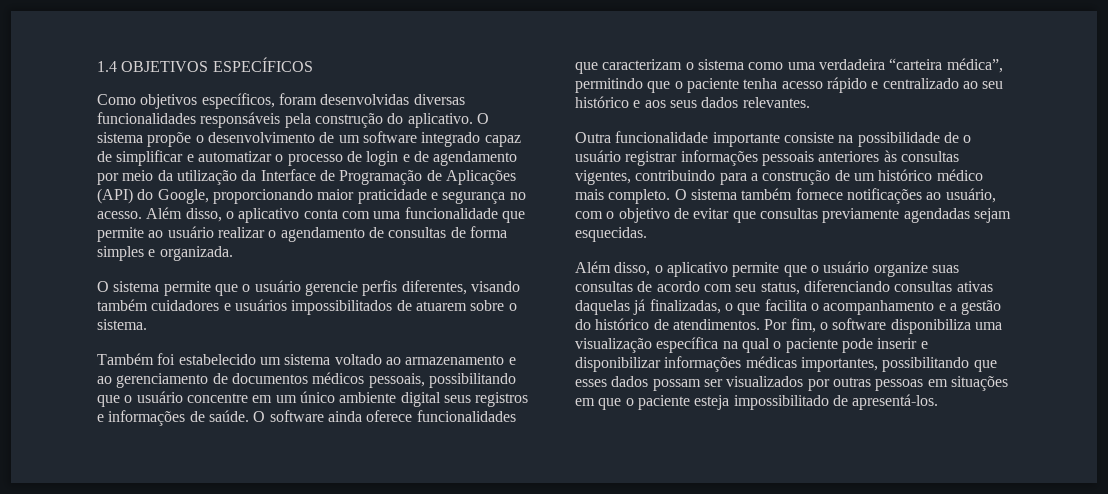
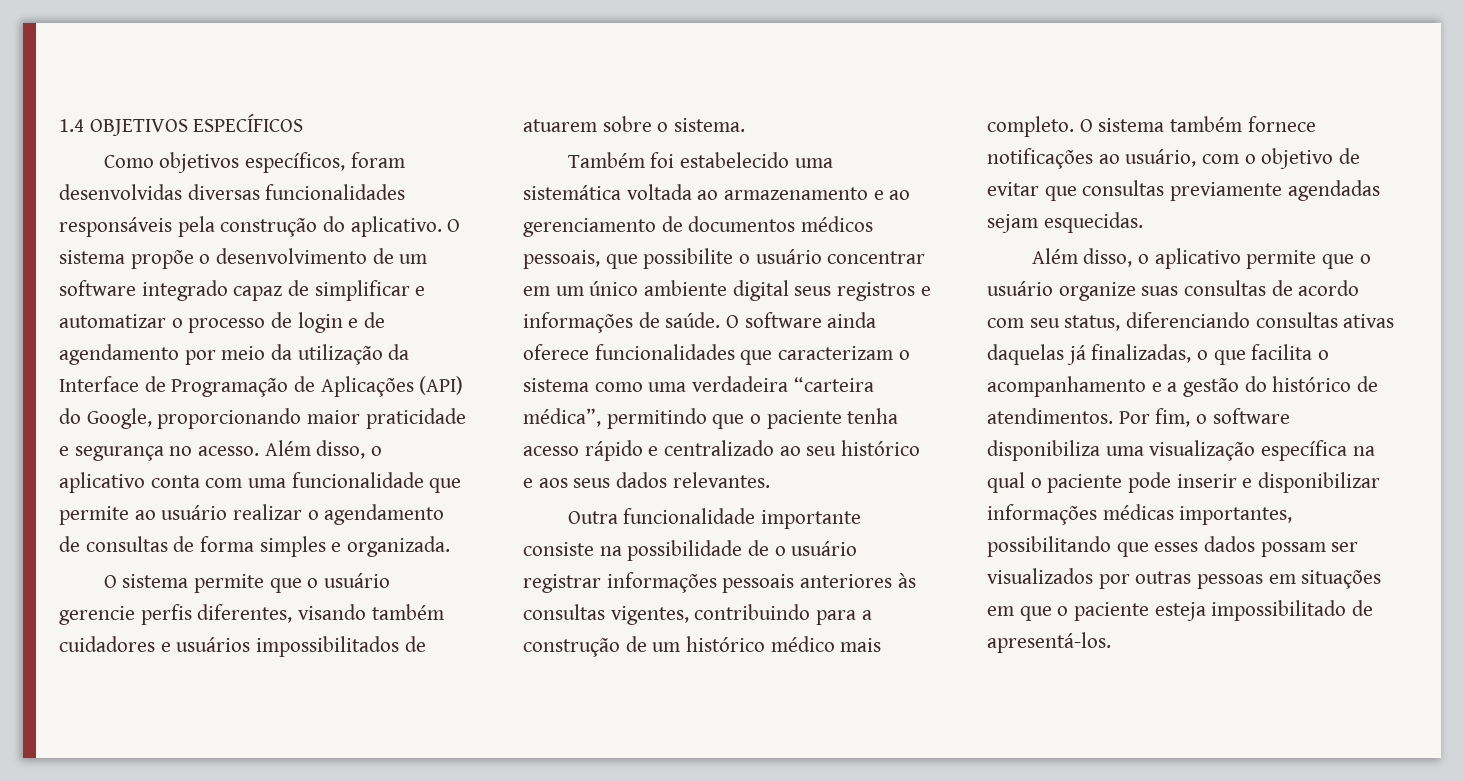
- Também foi estabelecido um sistema voltado ao armazenamento e ao gerenciamento de documentos médicos pessoais, possibilitando que o usuário concentre em um único ambiente digital seus registros e informações de saúde.
+ Também foi estabelecido uma sistemática voltada ao armazenamento e ao gerenciamento de documentos médicos pessoais, que possibilite o usuário concentrar em um único ambiente digital seus registros e informações de saúde.

